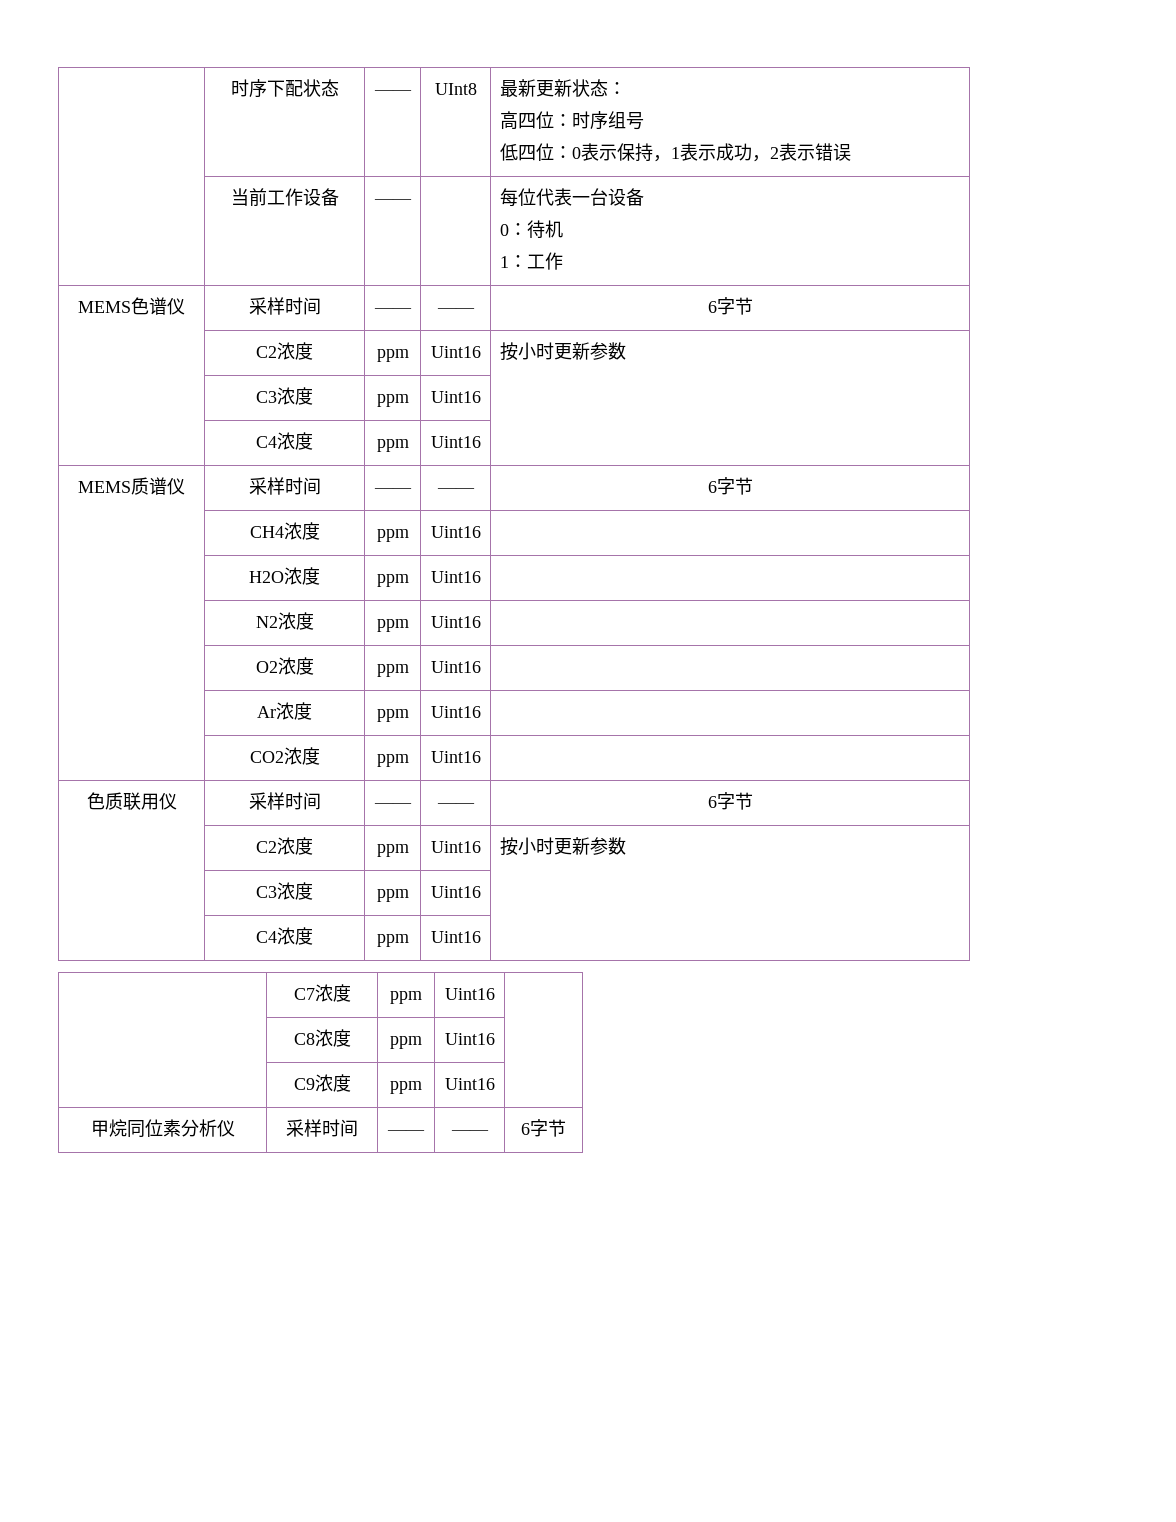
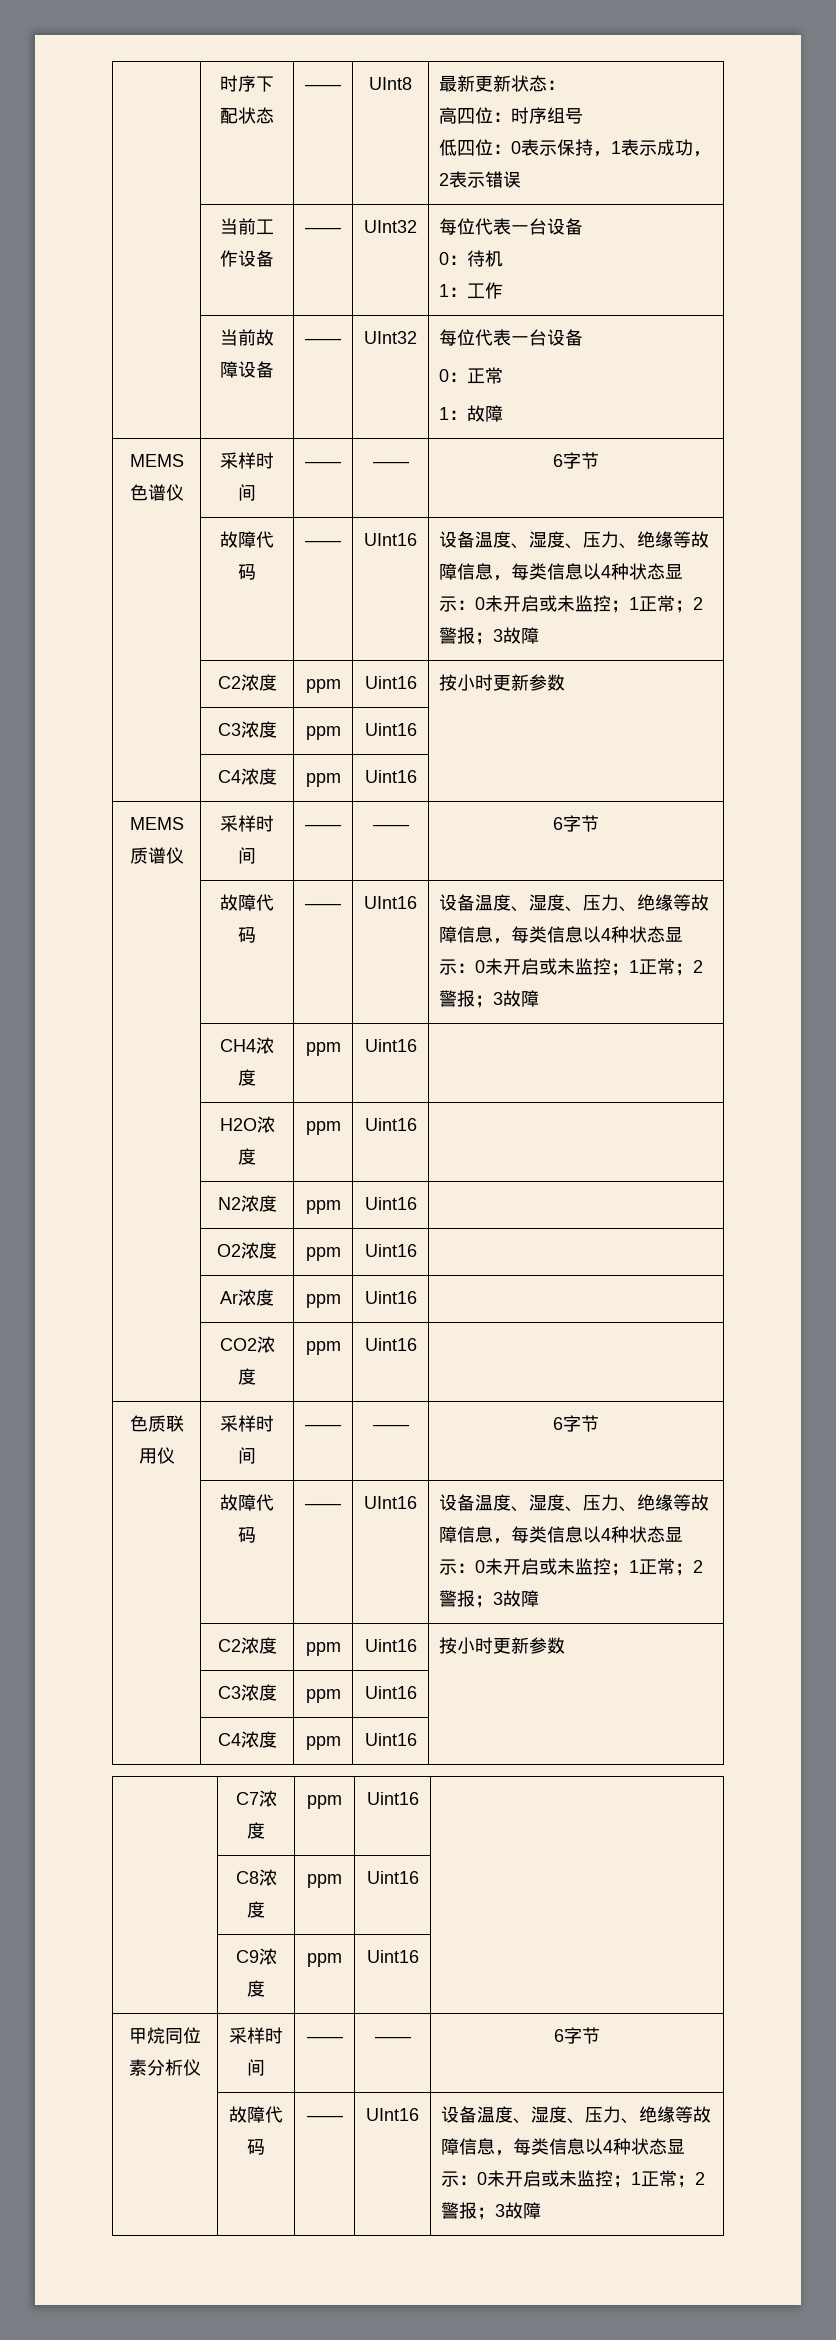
- | 当前工作设备 | —— | | 每位代表一台设备
+ | 当前工作设备 | —— | UInt32 | 每位代表一台设备
+ | 当前故障设备 | —— | UInt32 | 每位代表一台设备
+ 0：正常
+ 1：故障
  MEMS色谱仪 | 采样时间 | —— | —— | 6字节
+ | 故障代码 | —— | UInt16 | 设备温度、湿度、压力、绝缘等故障信息，每类信息以4种状态显示：0未开启或未监控；1正常；2警报；3故障
  MEMS质谱仪 | 采样时间 | —— | —— | 6字节
+ | 故障代码 | —— | UInt16 | 设备温度、湿度、压力、绝缘等故障信息，每类信息以4种状态显示：0未开启或未监控；1正常；2警报；3故障
  色质联用仪 | 采样时间 | —— | —— | 6字节
+ | 故障代码 | —— | UInt16 | 设备温度、湿度、压力、绝缘等故障信息，每类信息以4种状态显示：0未开启或未监控；1正常；2警报；3故障
  甲烷同位素分析仪 | 采样时间 | —— | —— | 6字节
+ | 故障代码 | —— | UInt16 | 设备温度、湿度、压力、绝缘等故障信息，每类信息以4种状态显示：0未开启或未监控；1正常；2警报；3故障

